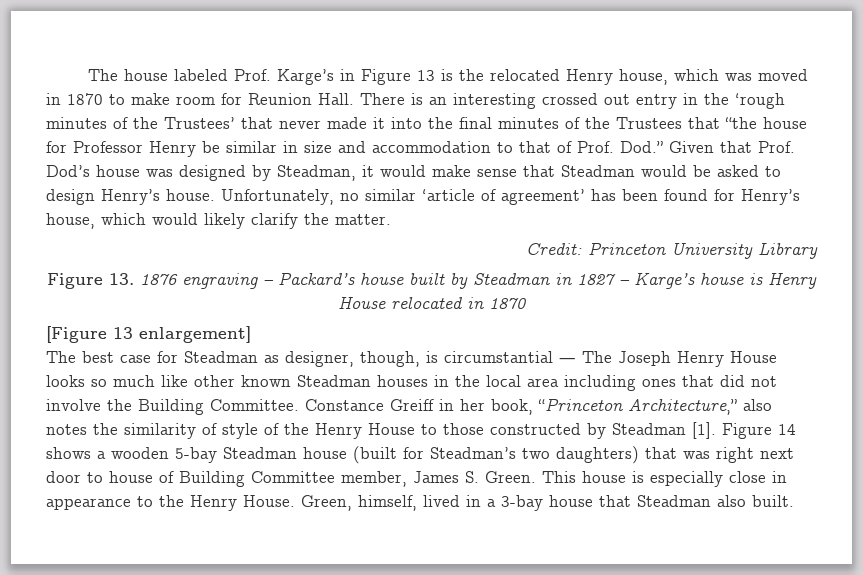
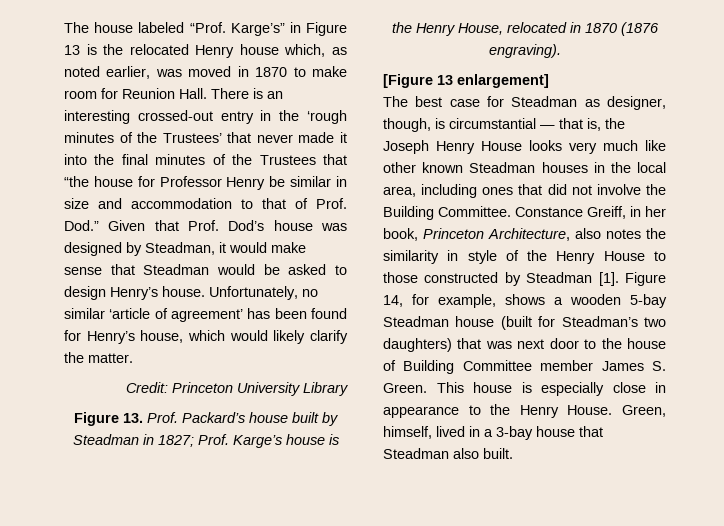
- The house labeled Prof. Karge’s in Figure 13 is the relocated Henry house, which was moved in 1870 to make room for Reunion Hall.
+ The house labeled “Prof. Karge’s” in Figure 13 is the relocated Henry house which, as noted earlier, was moved in 1870 to make room for Reunion Hall.
- There is an interesting crossed out entry in the ‘rough minutes of the Trustees’ that never made it into the final minutes of the Trustees that “the house for Professor Henry be similar in size and accommodation to that of Prof. Dod.” Given that Prof. Dod’s house was designed by Steadman, it would make sense that Steadman would be asked to design Henry’s house.
+ There is an interesting crossed-out entry in the ‘rough minutes of the Trustees’ that never made it into the final minutes of the Trustees that “the house for Professor Henry be similar in size and accommodation to that of Prof. Dod.” Given that Prof. Dod’s house was designed by Steadman, it would make sense that Steadman would be asked to design Henry’s house.
- Figure 13. 1876 engraving – Packard’s house built by Steadman in 1827 – Karge’s house is Henry House relocated in 1870
+ Figure 13. Prof. Packard’s house built by Steadman in 1827; Prof. Karge’s house is the Henry House, relocated in 1870 (1876 engraving).
- The best case for Steadman as designer, though, is circumstantial ― The Joseph Henry House looks so much like other known Steadman houses in the local area including ones that did not involve the Building Committee.
+ The best case for Steadman as designer, though, is circumstantial ― that is, the Joseph Henry House looks very much like other known Steadman houses in the local area, including ones that did not involve the Building Committee.
- Constance Greiff in her book, “Princeton Architecture,” also notes the similarity of style of the Henry House to those constructed by Steadman [1].
+ Constance Greiff, in her book, Princeton Architecture, also notes the similarity in style of the Henry House to those constructed by Steadman [1].
- Figure 14 shows a wooden 5-bay Steadman house (built for Steadman’s two daughters) that was right next door to house of Building Committee member, James S. Green.
+ Figure 14, for example, shows a wooden 5-bay Steadman house (built for Steadman’s two daughters) that was next door to the house of Building Committee member James S. Green.

